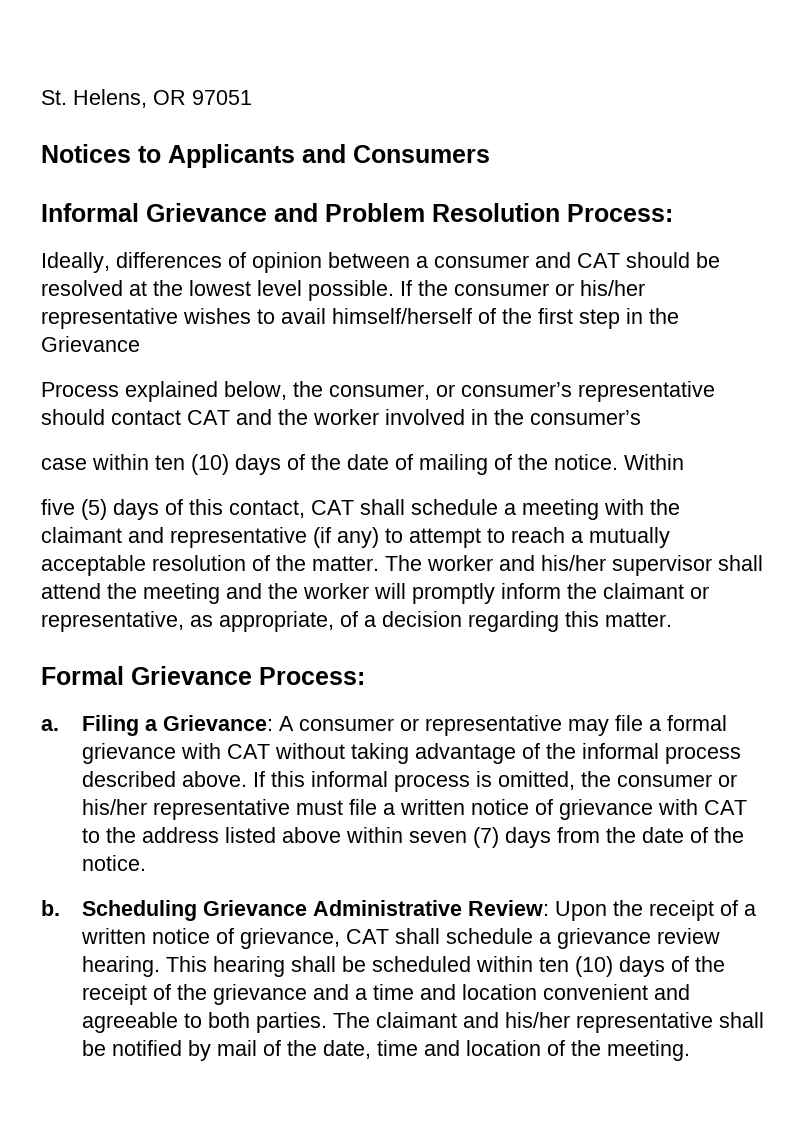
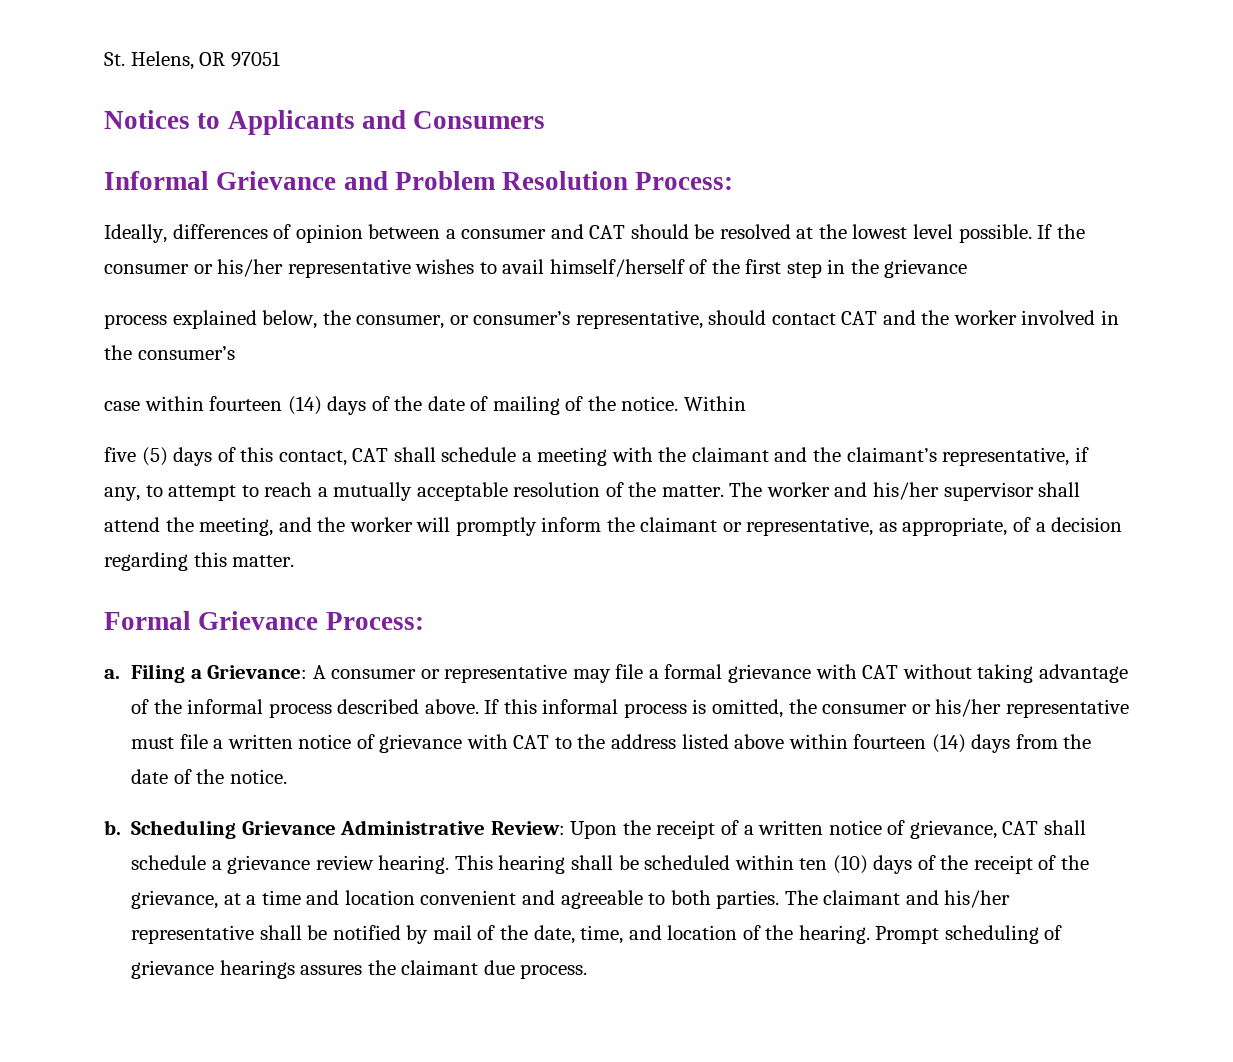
- If the consumer or his/her representative wishes to avail himself/herself of the first step in the Grievance
- Process explained below, the consumer, or consumer’s representative should contact CAT and the worker involved in the consumer’s
+ If the consumer or his/her representative wishes to avail himself/herself of the first step in the grievance
+ process explained below, the consumer, or consumer’s representative, should contact CAT and the worker involved in the consumer’s
- case within ten (10) days of the date of mailing of the notice.
+ case within fourteen (14) days of the date of mailing of the notice.
- five (5) days of this contact, CAT shall schedule a meeting with the claimant and representative (if any) to attempt to reach a mutually acceptable resolution of the matter.
+ five (5) days of this contact, CAT shall schedule a meeting with the claimant and the claimant’s representative, if any, to attempt to reach a mutually acceptable resolution of the matter.
- The worker and his/her supervisor shall attend the meeting and the worker will promptly inform the claimant or representative, as appropriate, of a decision regarding this matter.
+ The worker and his/her supervisor shall attend the meeting, and the worker will promptly inform the claimant or representative, as appropriate, of a decision regarding this matter.
- If this informal process is omitted, the consumer or his/her representative must file a written notice of grievance with CAT to the address listed above within seven (7) days from the date of the notice.
+ If this informal process is omitted, the consumer or his/her representative must file a written notice of grievance with CAT to the address listed above within fourteen (14) days from the date of the notice.
- This hearing shall be scheduled within ten (10) days of the receipt of the grievance and a time and location convenient and agreeable to both parties.
+ This hearing shall be scheduled within ten (10) days of the receipt of the grievance, at a time and location convenient and agreeable to both parties.
- The claimant and his/her representative shall be notified by mail of the date, time and location of the meeting.
+ The claimant and his/her representative shall be notified by mail of the date, time, and location of the hearing. Prompt scheduling of grievance hearings assures the claimant due process.

